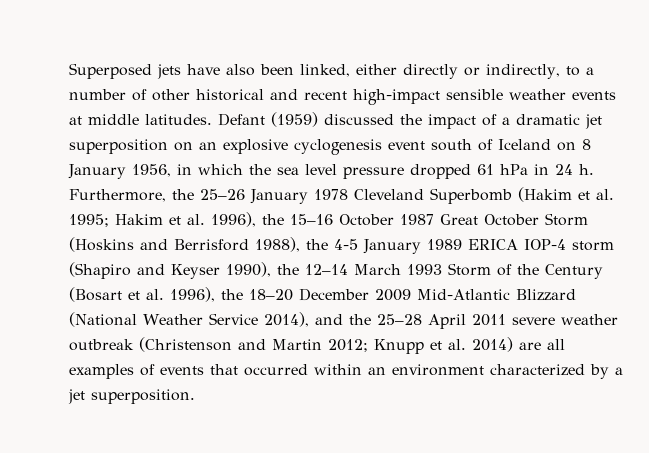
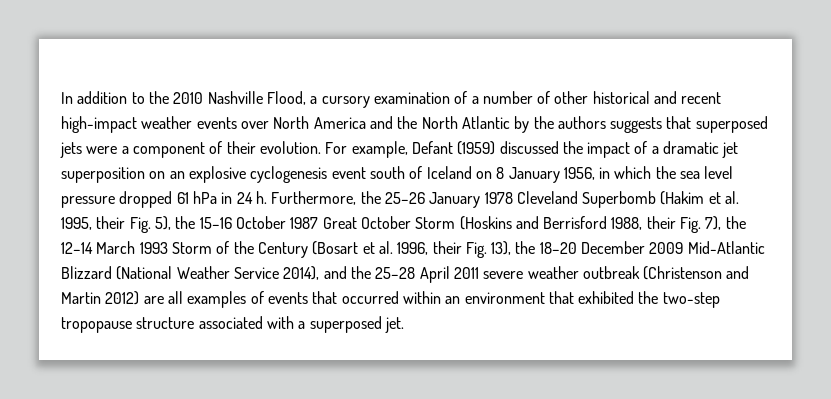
- Superposed jets have also been linked, either directly or indirectly, to a number of other historical and recent high-impact sensible weather events at middle latitudes. Defant (1959) discussed the impact of a dramatic jet superposition on an explosive cyclogenesis event south of Iceland on 8 January 1956, in which the sea level pressure dropped 61 hPa in 24 h.
+ In addition to the 2010 Nashville Flood, a cursory examination of a number of other historical and recent high-impact weather events over North America and the North Atlantic by the authors suggests that superposed jets were a component of their evolution. For example, Defant (1959) discussed the impact of a dramatic jet superposition on an explosive cyclogenesis event south of Iceland on 8 January 1956, in which the sea level pressure dropped 61 hPa in 24 h.
- Furthermore, the 25–26 January 1978 Cleveland Superbomb (Hakim et al. 1995; Hakim et al. 1996), the 15–16 October 1987 Great October Storm (Hoskins and Berrisford 1988), the 4-5 January 1989 ERICA IOP-4 storm (Shapiro and Keyser 1990), the 12–14 March 1993 Storm of the Century (Bosart et al. 1996), the 18–20 December 2009 Mid-Atlantic Blizzard (National Weather Service 2014), and the 25–28 April 2011 severe weather outbreak (Christenson and Martin 2012; Knupp et al. 2014) are all examples of events that occurred within an environment characterized by a jet superposition.
+ Furthermore, the 25–26 January 1978 Cleveland Superbomb (Hakim et al. 1995, their Fig. 5), the 15–16 October 1987 Great October Storm (Hoskins and Berrisford 1988, their Fig. 7), the 12–14 March 1993 Storm of the Century (Bosart et al. 1996, their Fig. 13), the 18–20 December 2009 Mid-Atlantic Blizzard (National Weather Service 2014), and the 25–28 April 2011 severe weather outbreak (Christenson and Martin 2012) are all examples of events that occurred within an environment that exhibited the two-step tropopause structure associated with a superposed jet.

